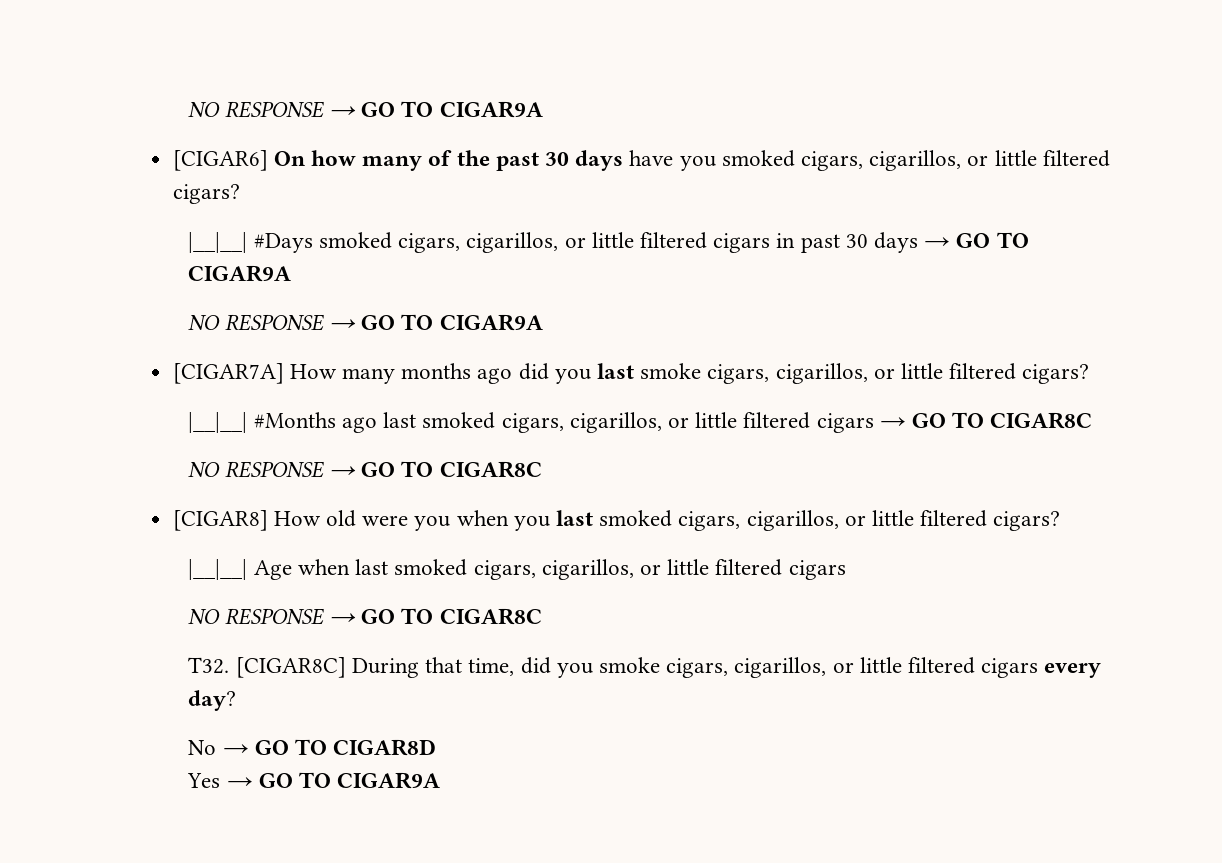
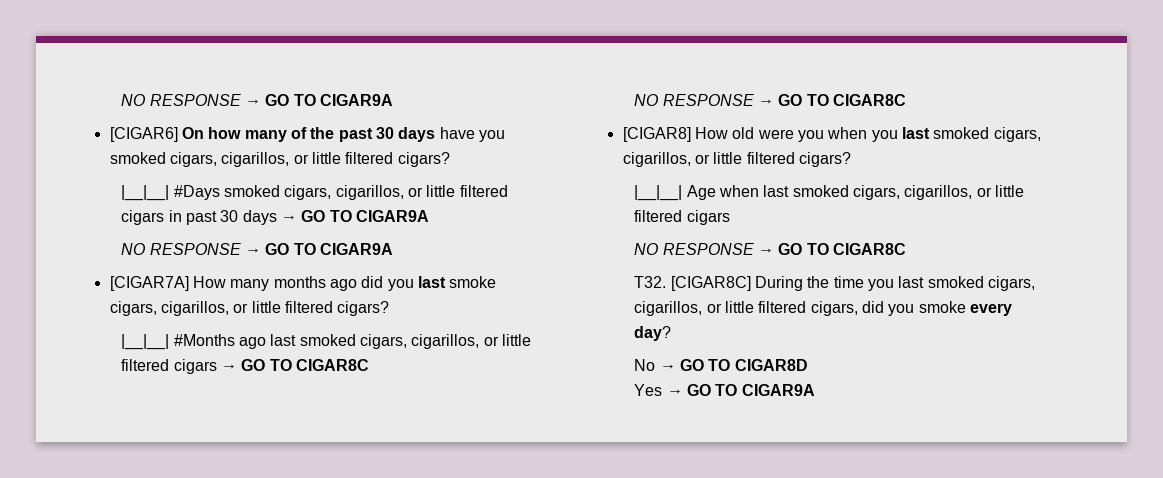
- T32. [CIGAR8C] During that time, did you smoke cigars, cigarillos, or little filtered cigars every day?
+ T32. [CIGAR8C] During the time you last smoked cigars, cigarillos, or little filtered cigars, did you smoke every day?

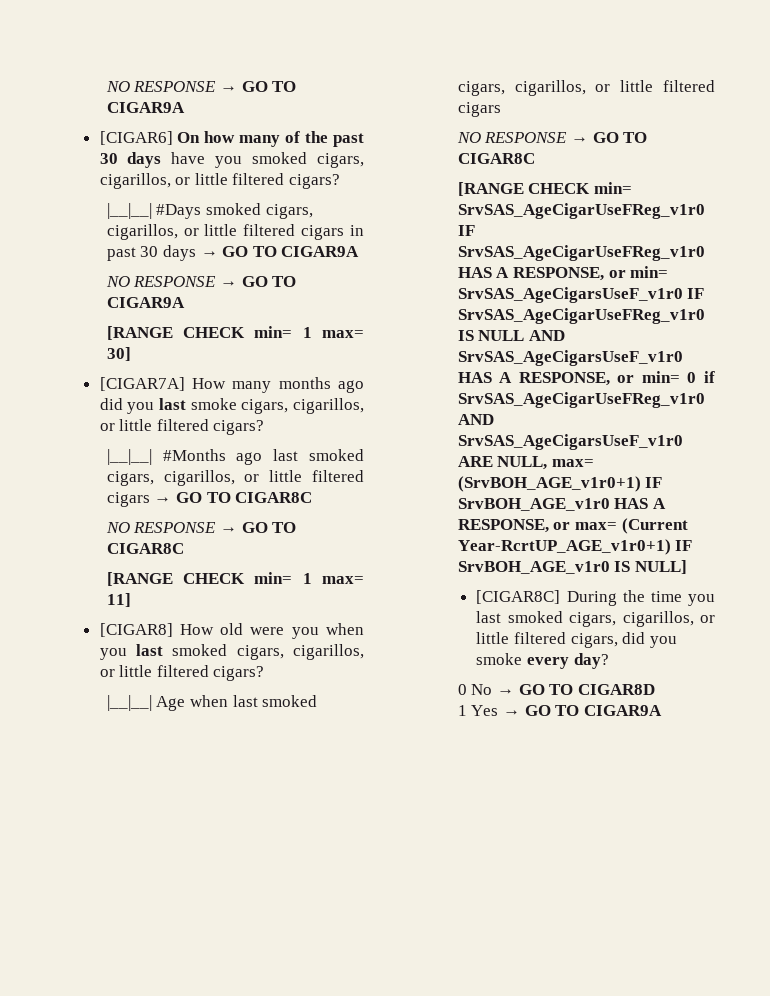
+ [RANGE CHECK min= 1 max= 30]
+ [RANGE CHECK min= 1 max= 11]
- T32. [CIGAR8C] During the time you last smoked cigars, cigarillos, or little filtered cigars, did you smoke every day?
+ [RANGE CHECK min= SrvSAS_AgeCigarUseFReg_v1r0 IF SrvSAS_AgeCigarUseFReg_v1r0 HAS A RESPONSE, or min= SrvSAS_AgeCigarsUseF_v1r0 IF SrvSAS_AgeCigarUseFReg_v1r0 IS NULL AND SrvSAS_AgeCigarsUseF_v1r0 HAS A RESPONSE, or min= 0 if SrvSAS_AgeCigarUseFReg_v1r0 AND SrvSAS_AgeCigarsUseF_v1r0 ARE NULL, max= (SrvBOH_AGE_v1r0+1) IF SrvBOH_AGE_v1r0 HAS A RESPONSE, or max= (Current Year-RcrtUP_AGE_v1r0+1) IF SrvBOH_AGE_v1r0 IS NULL]
+ [CIGAR8C] During the time you last smoked cigars, cigarillos, or little filtered cigars, did you smoke every day?
- No → GO TO CIGAR8D
+ 0 No → GO TO CIGAR8D
- Yes → GO TO CIGAR9A
+ 1 Yes → GO TO CIGAR9A

